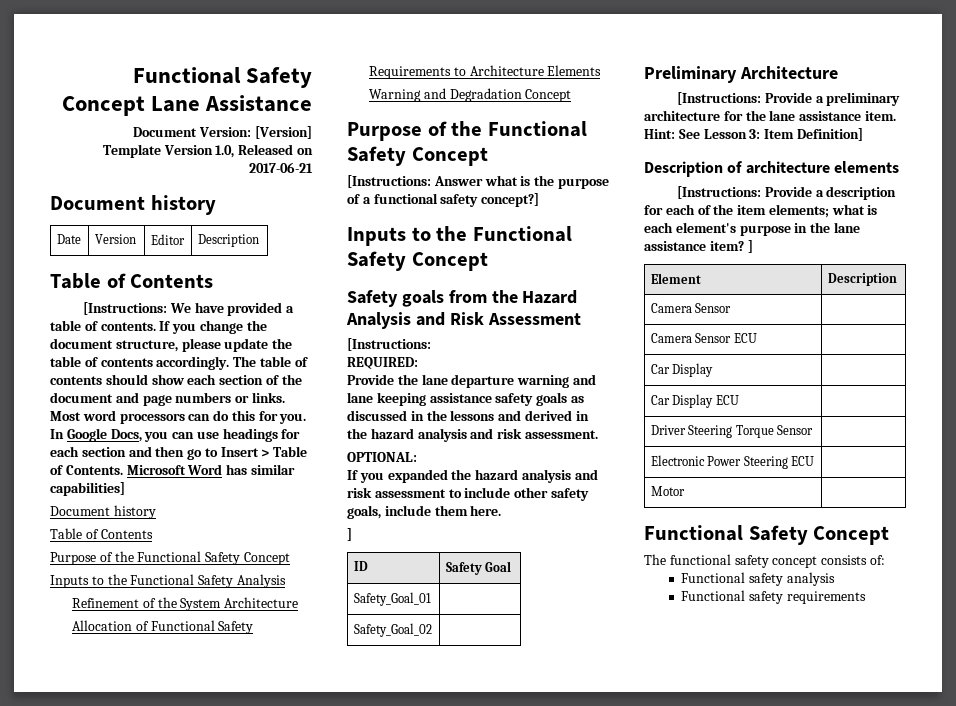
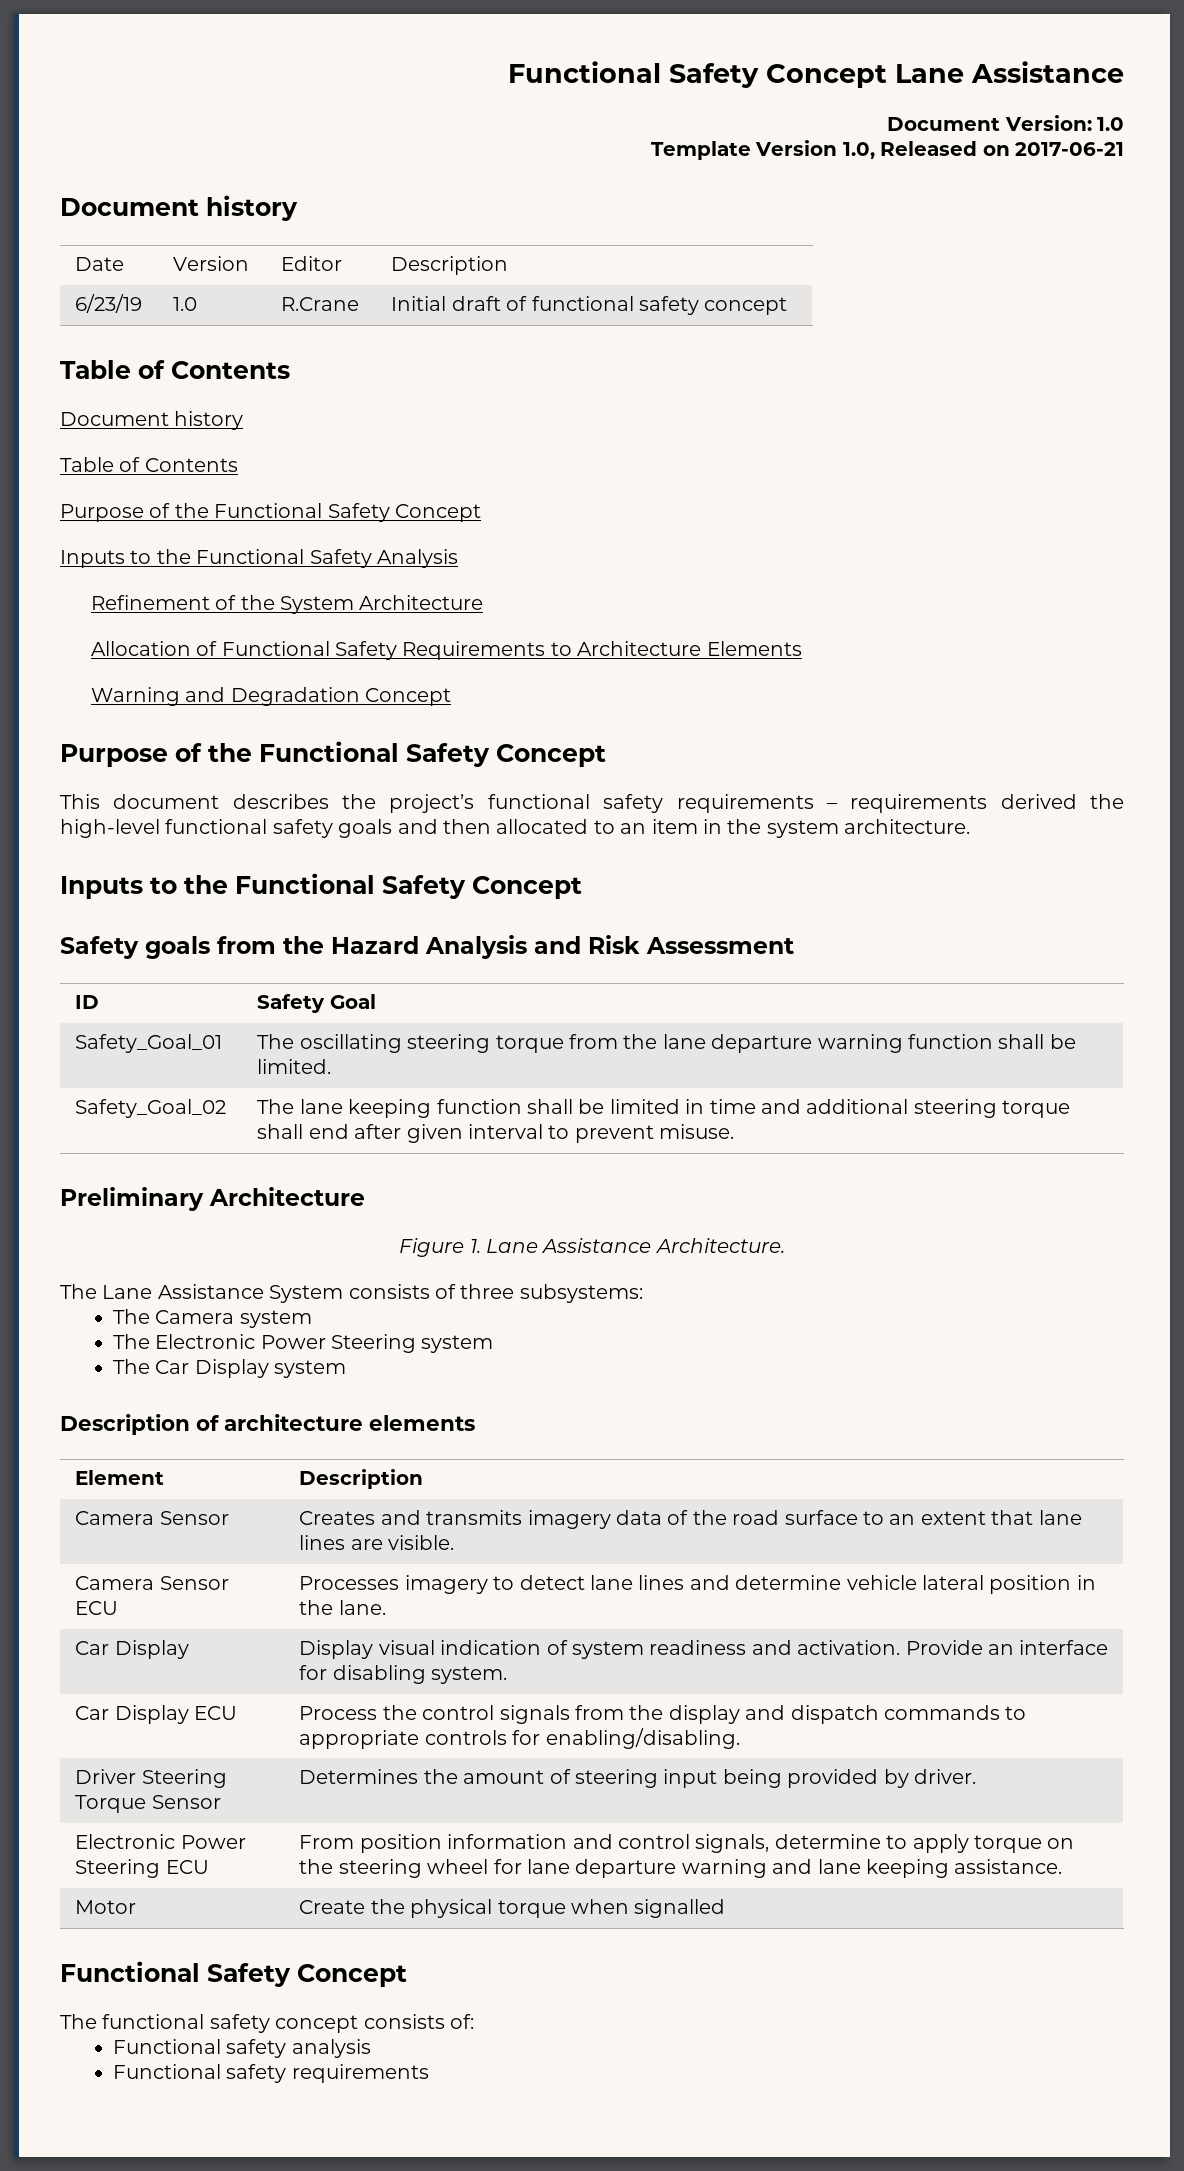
- Document Version: [Version]
+ Document Version: 1.0
  Date | Version | Editor | Description
+ 6/23/19 | 1.0 | R.Crane | Initial draft of functional safety concept
  Table of Contents
- [Instructions: We have provided a table of contents. If you change the document structure, please update the table of contents accordingly. The table of contents should show each section of the document and page numbers or links. Most word processors can do this for you. In Google Docs, you can use headings for each section and then go to Insert > Table of Contents. Microsoft Word has similar capabilities]
- [Instructions: Answer what is the purpose of a functional safety concept?]
+ This document describes the project’s functional safety requirements – requirements derived the high-level functional safety goals and then allocated to an item in the system architecture.
  Safety goals from the Hazard Analysis and Risk Assessment
- [Instructions:
- REQUIRED:
- Provide the lane departure warning and lane keeping assistance safety goals as discussed in the lessons and derived in the hazard analysis and risk assessment.
- OPTIONAL:
- If you expanded the hazard analysis and risk assessment to include other safety goals, include them here.
- ]
  ID | Safety Goal
- Safety_Goal_01 |
- Safety_Goal_02 |
+ Safety_Goal_01 | The oscillating steering torque from the lane departure warning function shall be limited.
+ Safety_Goal_02 | The lane keeping function shall be limited in time and additional steering torque shall end after given interval to prevent misuse.
  Preliminary Architecture
- [Instructions: Provide a preliminary architecture for the lane assistance item. Hint: See Lesson 3: Item Definition]
+ Figure 1. Lane Assistance Architecture.
+ The Lane Assistance System consists of three subsystems:
+ The Camera system
+ The Electronic Power Steering system
+ The Car Display system
  Description of architecture elements
- [Instructions: Provide a description for each of the item elements; what is each element's purpose in the lane assistance item? ]
  Element | Description
- Camera Sensor |
- Camera Sensor ECU |
- Car Display |
- Car Display ECU |
- Driver Steering Torque Sensor |
- Electronic Power Steering ECU |
- Motor |
+ Camera Sensor | Creates and transmits imagery data of the road surface to an extent that lane lines are visible.
+ Camera Sensor ECU | Processes imagery to detect lane lines and determine vehicle lateral position in the lane.
+ Car Display | Display visual indication of system readiness and activation. Provide an interface for disabling system.
+ Car Display ECU | Process the control signals from the display and dispatch commands to appropriate controls for enabling/disabling.
+ Driver Steering Torque Sensor | Determines the amount of steering input being provided by driver.
+ Electronic Power Steering ECU | From position information and control signals, determine to apply torque on the steering wheel for lane departure warning and lane keeping assistance.
+ Motor | Create the physical torque when signalled

